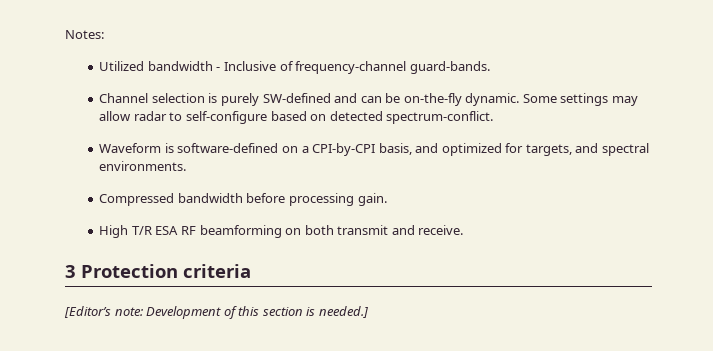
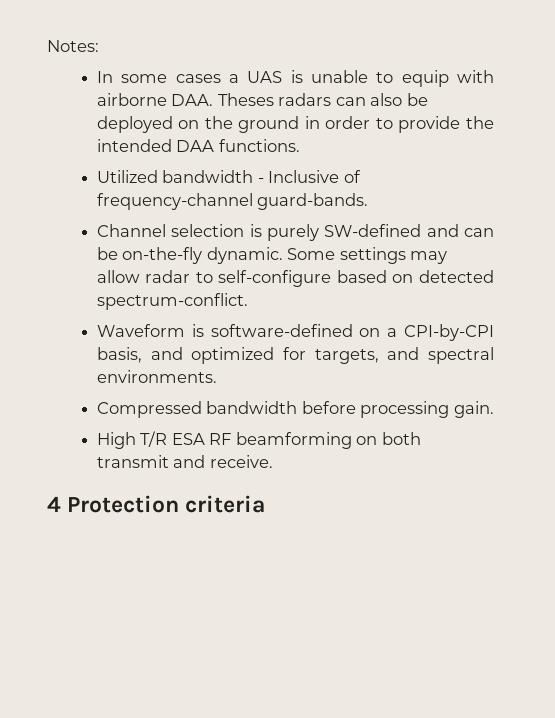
+ In some cases a UAS is unable to equip with airborne DAA. Theses radars can also be deployed on the ground in order to provide the intended DAA functions.
- 3 Protection criteria
+ 4 Protection criteria
- [Editor’s note: Development of this section is needed.]

